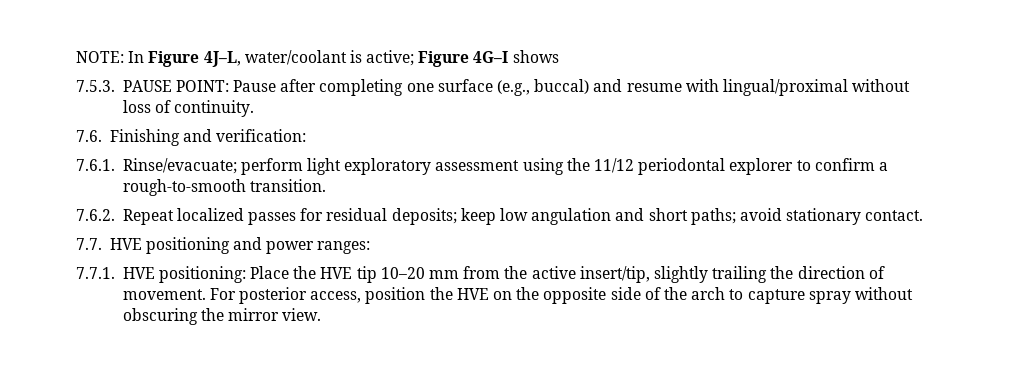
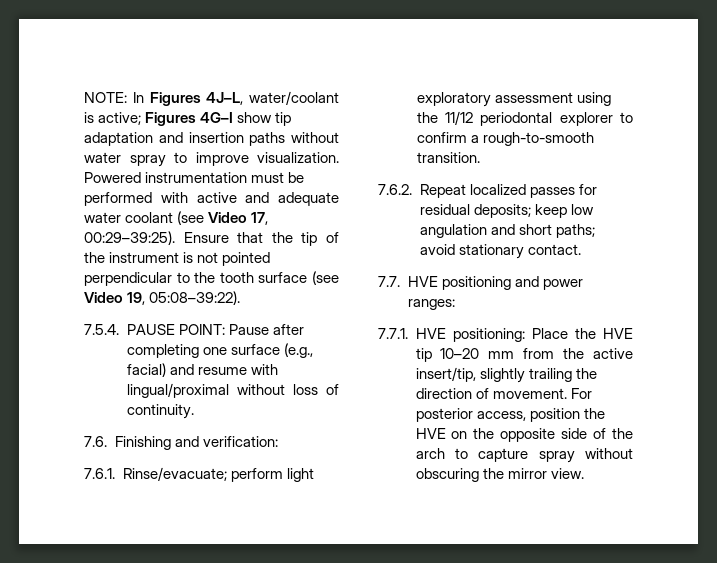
- NOTE: In Figure 4J–L, water/coolant is active; Figure 4G–I shows
- 7.5.3. PAUSE POINT: Pause after completing one surface (e.g., buccal) and resume with lingual/proximal without loss of continuity.
+ NOTE: In Figures 4J–L, water/coolant is active; Figures 4G–I show tip adaptation and insertion paths without water spray to improve visualization. Powered instrumentation must be performed with active and adequate water coolant (see Video 17, 00:29–39:25). Ensure that the tip of the instrument is not pointed perpendicular to the tooth surface (see Video 19, 05:08–39:22).
+ 7.5.4. PAUSE POINT: Pause after completing one surface (e.g., facial) and resume with lingual/proximal without loss of continuity.

